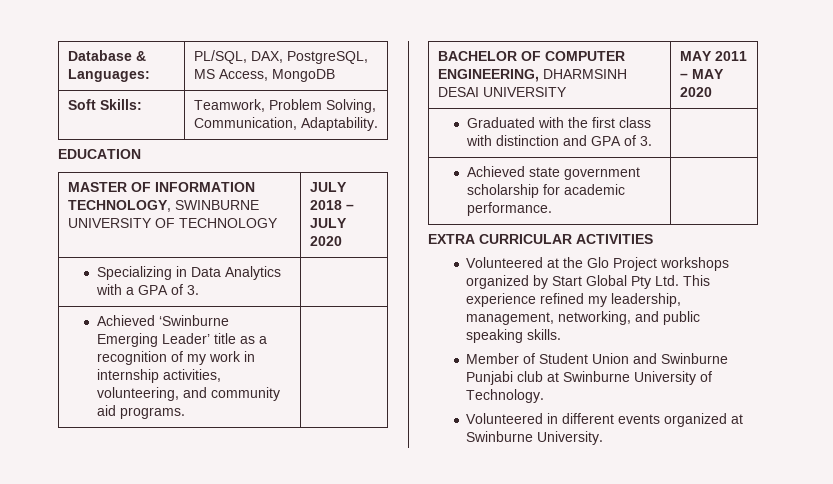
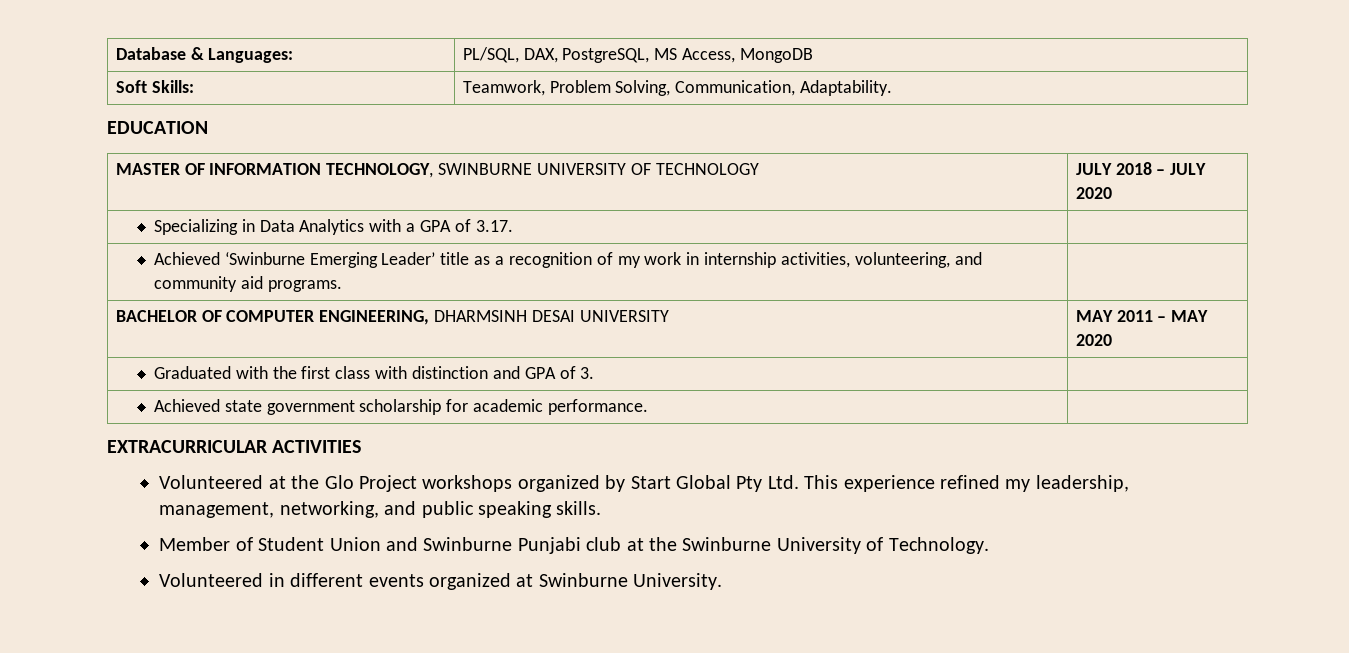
- Specializing in Data Analytics with a GPA of 3. |
+ Specializing in Data Analytics with a GPA of 3.17. |
- EXTRA CURRICULAR ACTIVITIES
+ EXTRACURRICULAR ACTIVITIES
- Member of Student Union and Swinburne Punjabi club at Swinburne University of Technology.
+ Member of Student Union and Swinburne Punjabi club at the Swinburne University of Technology.

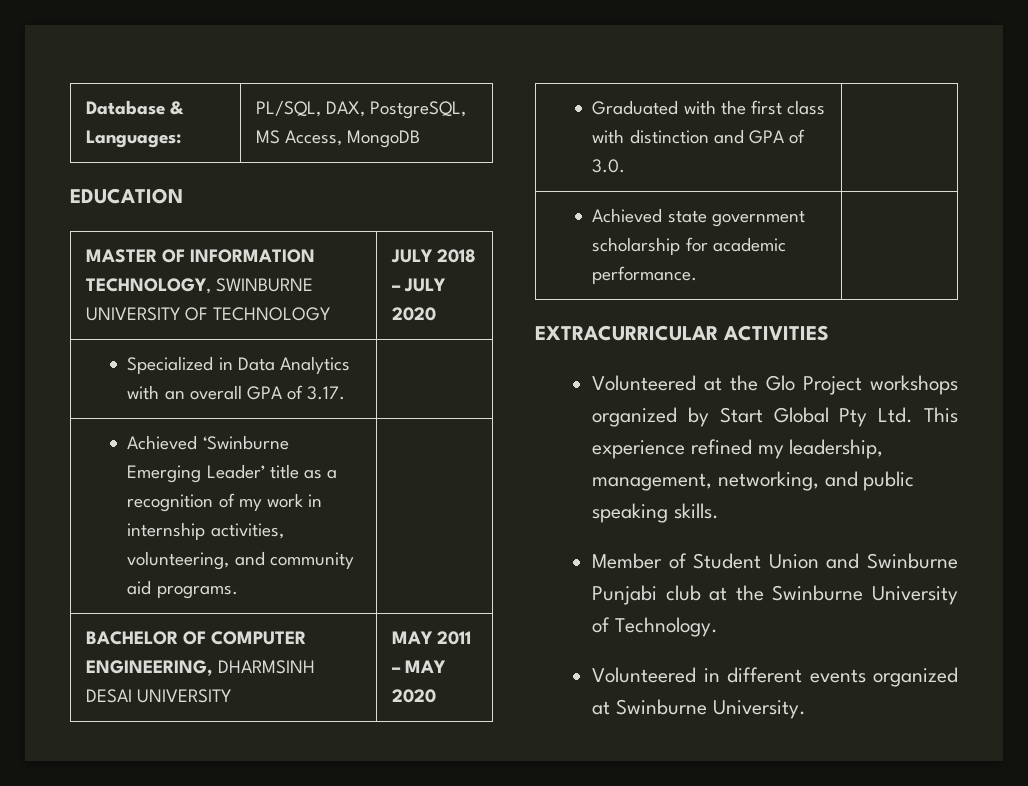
- Soft Skills: | Teamwork, Problem Solving, Communication, Adaptability.
- Specializing in Data Analytics with a GPA of 3.17. |
+ Specialized in Data Analytics with an overall GPA of 3.17. |
- Graduated with the first class with distinction and GPA of 3. |
+ Graduated with the first class with distinction and GPA of 3.0. |

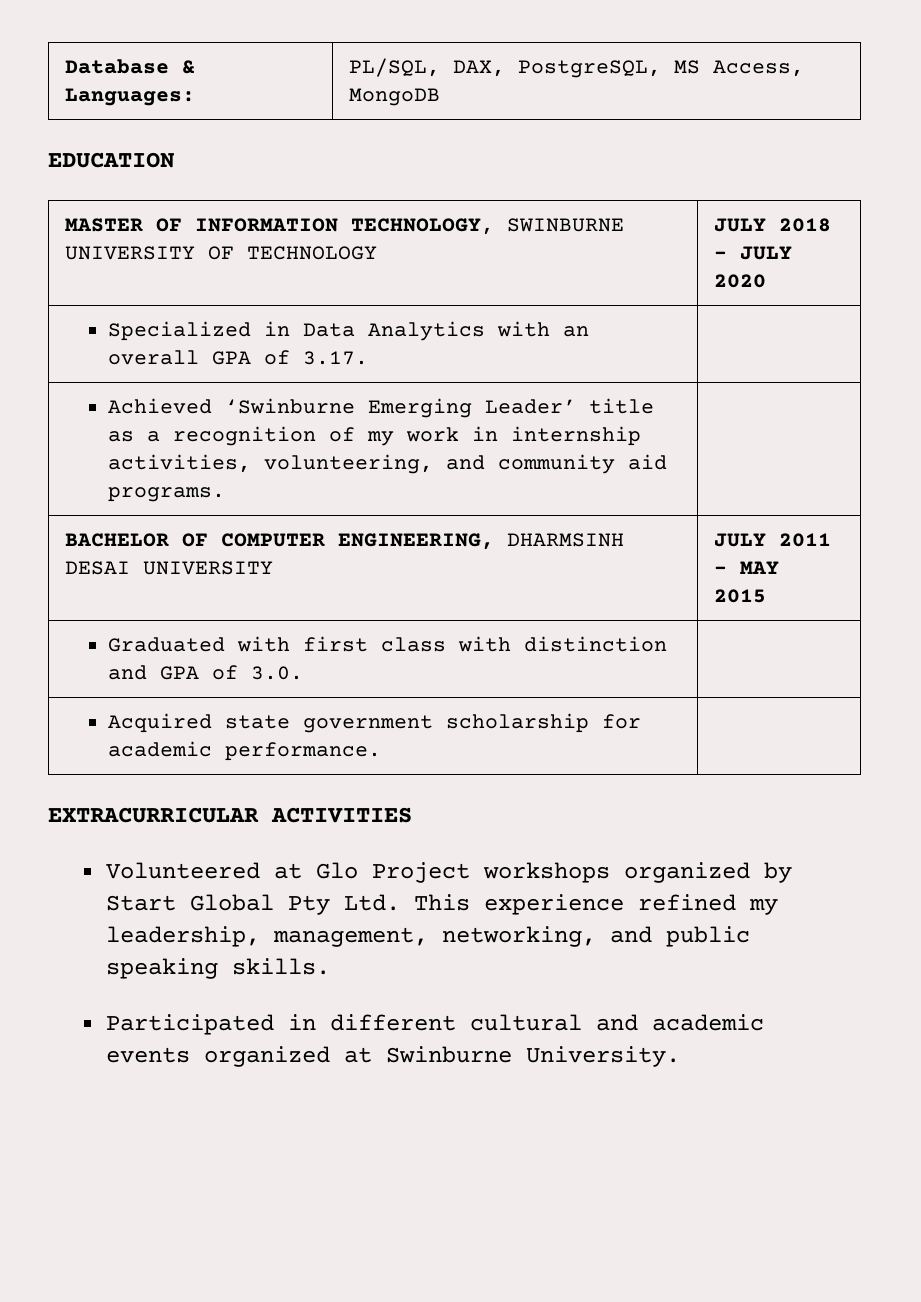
- BACHELOR OF COMPUTER ENGINEERING, DHARMSINH DESAI UNIVERSITY | MAY 2011 – MAY 2020
+ BACHELOR OF COMPUTER ENGINEERING, DHARMSINH DESAI UNIVERSITY | JULY 2011 – MAY 2015
- Graduated with the first class with distinction and GPA of 3.0. |
+ Graduated with first class with distinction and GPA of 3.0. |
- Achieved state government scholarship for academic performance. |
+ Acquired state government scholarship for academic performance. |
- Volunteered at the Glo Project workshops organized by Start Global Pty Ltd. This experience refined my leadership, management, networking, and public speaking skills.
+ Volunteered at Glo Project workshops organized by Start Global Pty Ltd. This experience refined my leadership, management, networking, and public speaking skills.
- Member of Student Union and Swinburne Punjabi club at the Swinburne University of Technology.
- Volunteered in different events organized at Swinburne University.
+ Participated in different cultural and academic events organized at Swinburne University.

